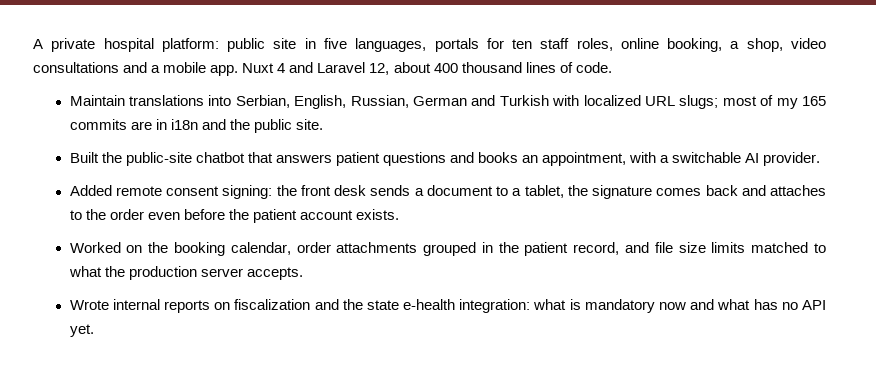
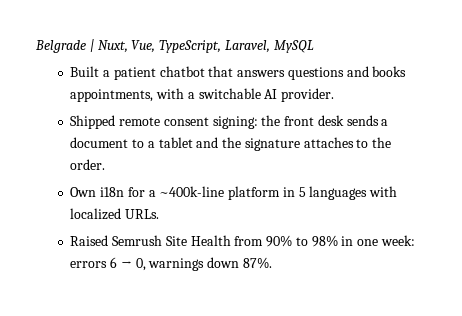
- A private hospital platform: public site in five languages, portals for ten staff roles, online booking, a shop, video consultations and a mobile app. Nuxt 4 and Laravel 12, about 400 thousand lines of code.
- Maintain translations into Serbian, English, Russian, German and Turkish with localized URL slugs; most of my 165 commits are in i18n and the public site.
+ Belgrade | Nuxt, Vue, TypeScript, Laravel, MySQL
- Built the public-site chatbot that answers patient questions and books an appointment, with a switchable AI provider.
+ Built a patient chatbot that answers questions and books appointments, with a switchable AI provider.
- Added remote consent signing: the front desk sends a document to a tablet, the signature comes back and attaches to the order even before the patient account exists.
- Worked on the booking calendar, order attachments grouped in the patient record, and file size limits matched to what the production server accepts.
- Wrote internal reports on fiscalization and the state e-health integration: what is mandatory now and what has no API yet.
+ Shipped remote consent signing: the front desk sends a document to a tablet and the signature attaches to the order.
+ Own i18n for a ~400k-line platform in 5 languages with localized URLs.
+ Raised Semrush Site Health from 90% to 98% in one week: errors 6 → 0, warnings down 87%.

